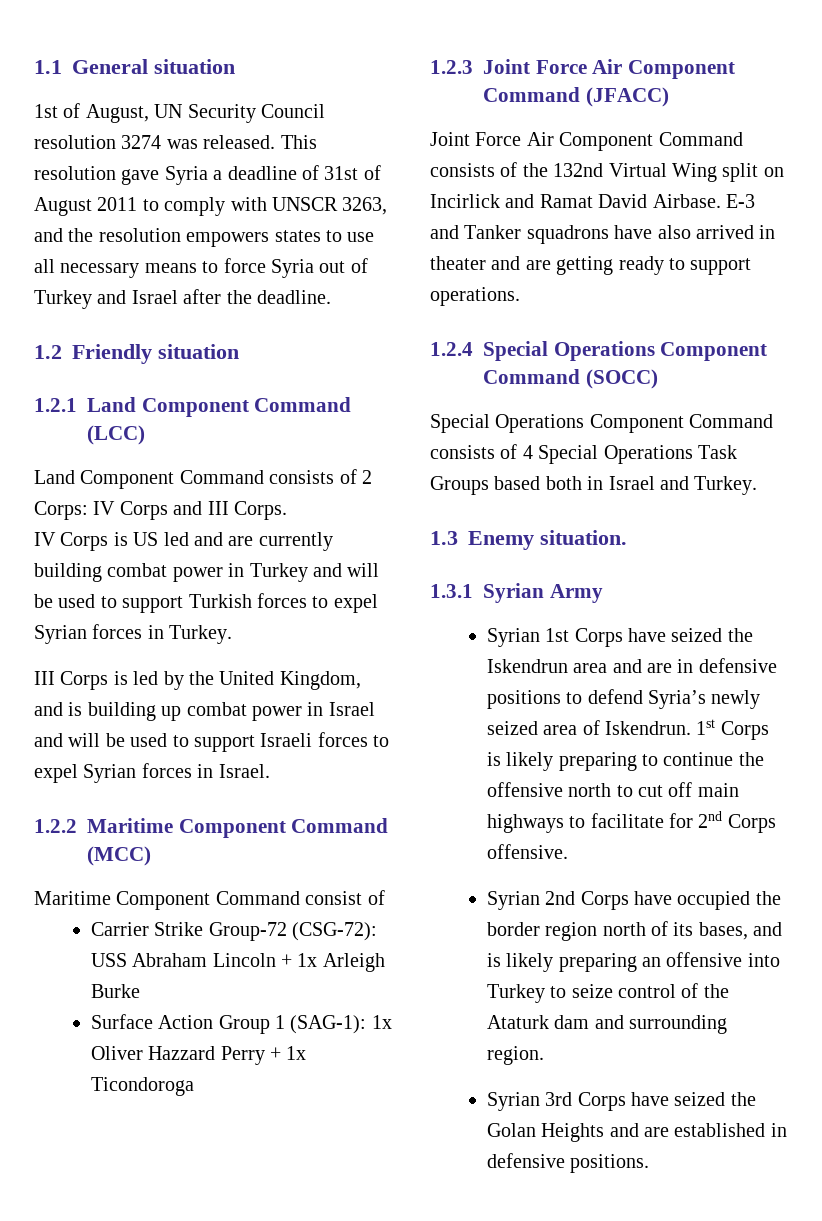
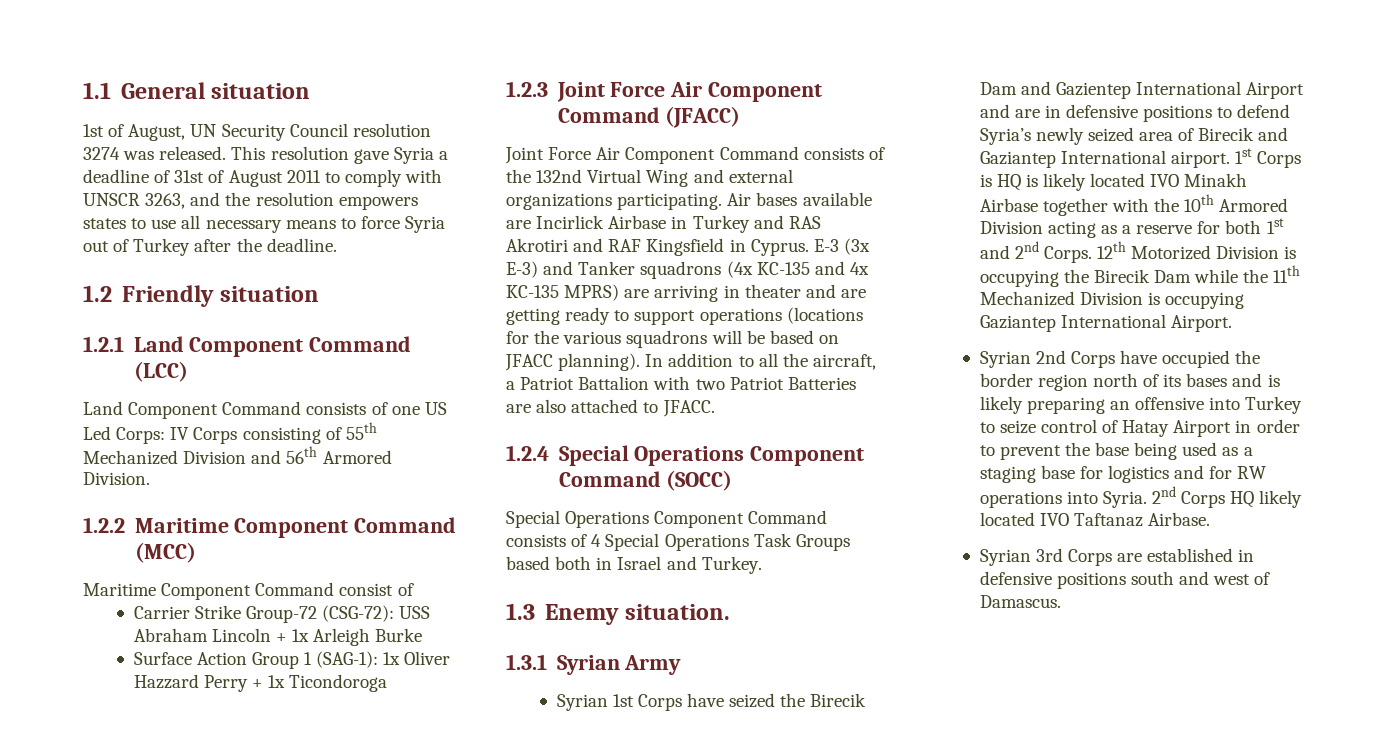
- This resolution gave Syria a deadline of 31st of August 2011 to comply with UNSCR 3263, and the resolution empowers states to use all necessary means to force Syria out of Turkey and Israel after the deadline.
+ This resolution gave Syria a deadline of 31st of August 2011 to comply with UNSCR 3263, and the resolution empowers states to use all necessary means to force Syria out of Turkey after the deadline.
- Land Component Command consists of 2 Corps: IV Corps and III Corps.
- IV Corps is US led and are currently building combat power in Turkey and will be used to support Turkish forces to expel Syrian forces in Turkey.
- III Corps is led by the United Kingdom, and is building up combat power in Israel and will be used to support Israeli forces to expel Syrian forces in Israel.
+ Land Component Command consists of one US Led Corps: IV Corps consisting of 55th Mechanized Division and 56th Armored Division.
- Joint Force Air Component Command consists of the 132nd Virtual Wing split on Incirlick and Ramat David Airbase. E-3 and Tanker squadrons have also arrived in theater and are getting ready to support operations.
+ Joint Force Air Component Command consists of the 132nd Virtual Wing and external organizations participating. Air bases available are Incirlick Airbase in Turkey and RAS Akrotiri and RAF Kingsfield in Cyprus. E-3 (3x E-3) and Tanker squadrons (4x KC-135 and 4x KC-135 MPRS) are arriving in theater and are getting ready to support operations (locations for the various squadrons will be based on JFACC planning). In addition to all the aircraft, a Patriot Battalion with two Patriot Batteries are also attached to JFACC.
- Syrian 1st Corps have seized the Iskendrun area and are in defensive positions to defend Syria’s newly seized area of Iskendrun. 1st Corps is likely preparing to continue the offensive north to cut off main highways to facilitate for 2nd Corps offensive.
+ Syrian 1st Corps have seized the Birecik Dam and Gazientep International Airport and are in defensive positions to defend Syria’s newly seized area of Birecik and Gaziantep International airport. 1st Corps is HQ is likely located IVO Minakh Airbase together with the 10th Armored Division acting as a reserve for both 1st and 2nd Corps. 12th Motorized Division is occupying the Birecik Dam while the 11th Mechanized Division is occupying Gaziantep International Airport.
- Syrian 2nd Corps have occupied the border region north of its bases, and is likely preparing an offensive into Turkey to seize control of the Ataturk dam and surrounding region.
- Syrian 3rd Corps have seized the Golan Heights and are established in defensive positions.
+ Syrian 2nd Corps have occupied the border region north of its bases and is likely preparing an offensive into Turkey to seize control of Hatay Airport in order to prevent the base being used as a staging base for logistics and for RW operations into Syria. 2nd Corps HQ likely located IVO Taftanaz Airbase.
+ Syrian 3rd Corps are established in defensive positions south and west of Damascus.

